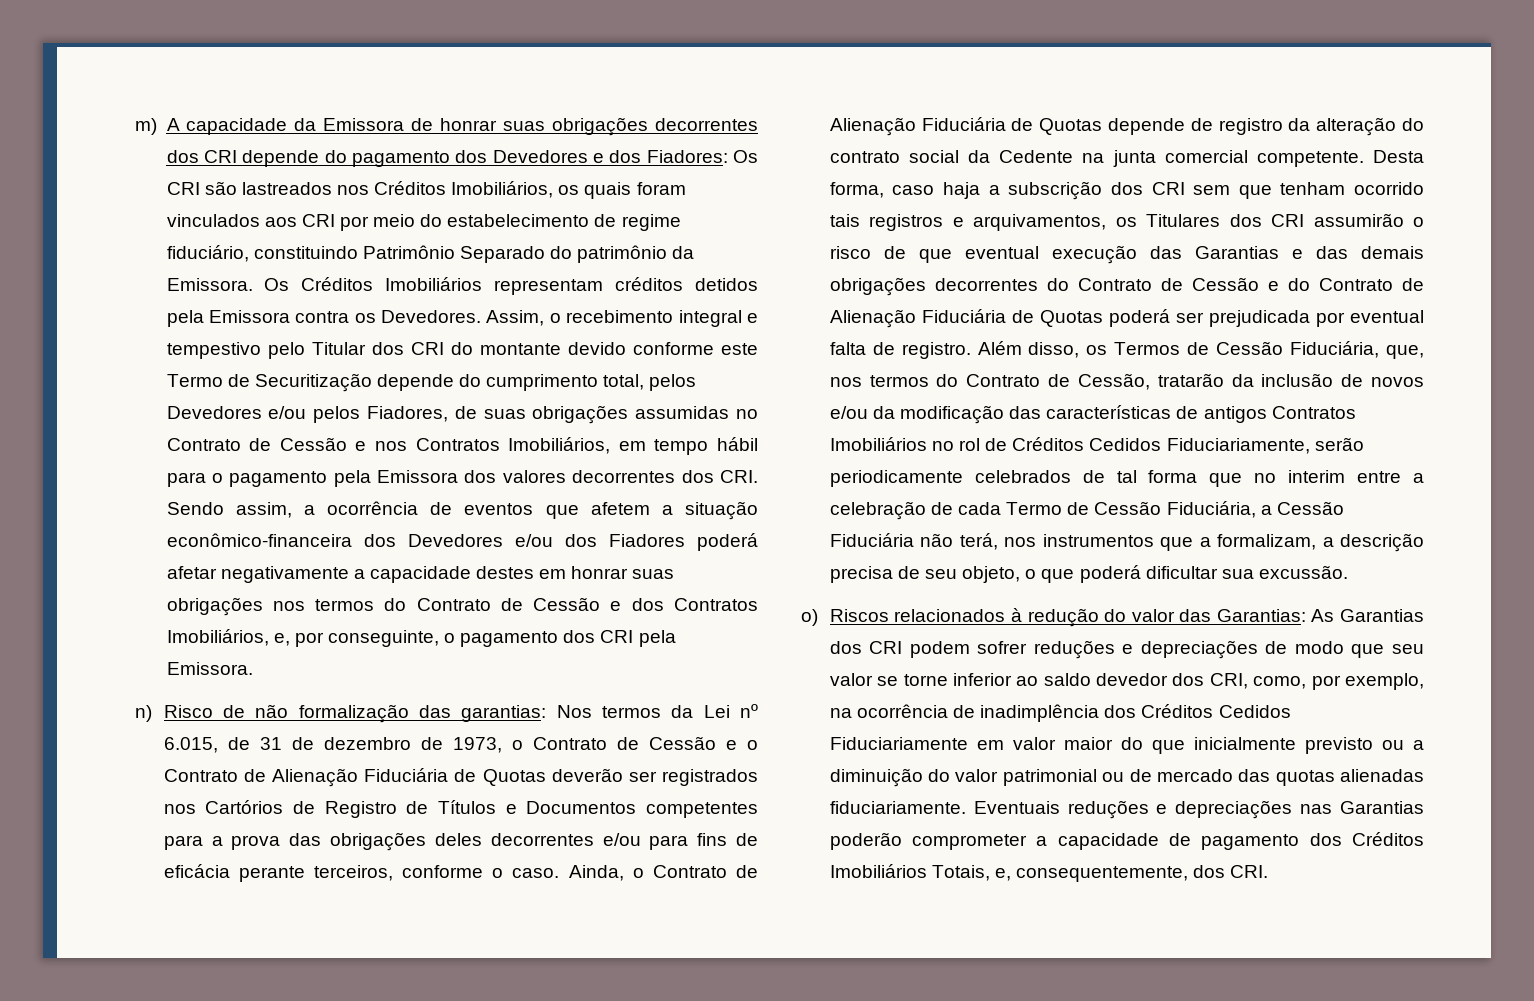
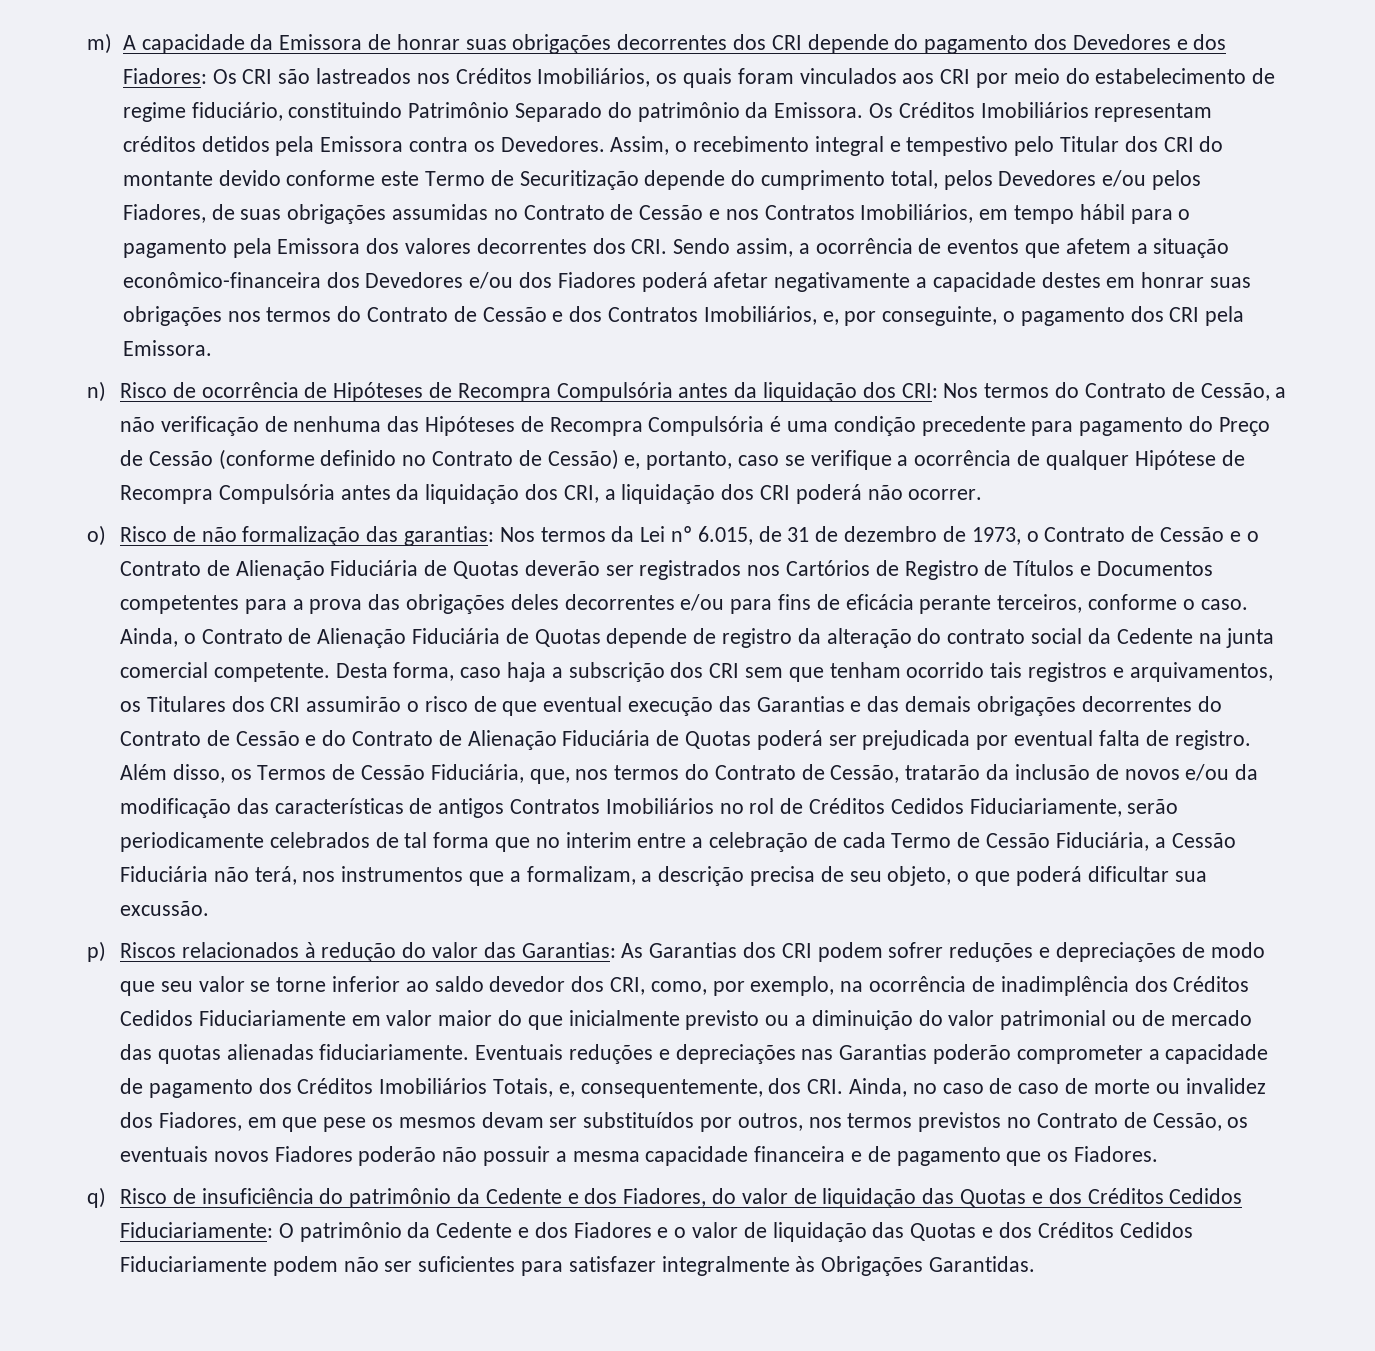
- n) Risco de não formalização das garantias: Nos termos da Lei nº 6.015, de 31 de dezembro de 1973, o Contrato de Cessão e o Contrato de Alienação Fiduciária de Quotas deverão ser registrados nos Cartórios de Registro de Títulos e Documentos competentes para a prova das obrigações deles decorrentes e/ou para fins de eficácia perante terceiros, conforme o caso.
+ n) Risco de ocorrência de Hipóteses de Recompra Compulsória antes da liquidação dos CRI: Nos termos do Contrato de Cessão, a não verificação de nenhuma das Hipóteses de Recompra Compulsória é uma condição precedente para pagamento do Preço de Cessão (conforme definido no Contrato de Cessão) e, portanto, caso se verifique a ocorrência de qualquer Hipótese de Recompra Compulsória antes da liquidação dos CRI, a liquidação dos CRI poderá não ocorrer.
+ o) Risco de não formalização das garantias: Nos termos da Lei nº 6.015, de 31 de dezembro de 1973, o Contrato de Cessão e o Contrato de Alienação Fiduciária de Quotas deverão ser registrados nos Cartórios de Registro de Títulos e Documentos competentes para a prova das obrigações deles decorrentes e/ou para fins de eficácia perante terceiros, conforme o caso.
- o) Riscos relacionados à redução do valor das Garantias:
+ p) Riscos relacionados à redução do valor das Garantias:
- Eventuais reduções e depreciações nas Garantias poderão comprometer a capacidade de pagamento dos Créditos Imobiliários Totais, e, consequentemente, dos CRI.
+ Eventuais reduções e depreciações nas Garantias poderão comprometer a capacidade de pagamento dos Créditos Imobiliários Totais, e, consequentemente, dos CRI. Ainda, no caso de caso de morte ou invalidez dos Fiadores, em que pese os mesmos devam ser substituídos por outros, nos termos previstos no Contrato de Cessão, os eventuais novos Fiadores poderão não possuir a mesma capacidade financeira e de pagamento que os Fiadores.
+ q) Risco de insuficiência do patrimônio da Cedente e dos Fiadores, do valor de liquidação das Quotas e dos Créditos Cedidos Fiduciariamente: O patrimônio da Cedente e dos Fiadores e o valor de liquidação das Quotas e dos Créditos Cedidos Fiduciariamente podem não ser suficientes para satisfazer integralmente às Obrigações Garantidas.

